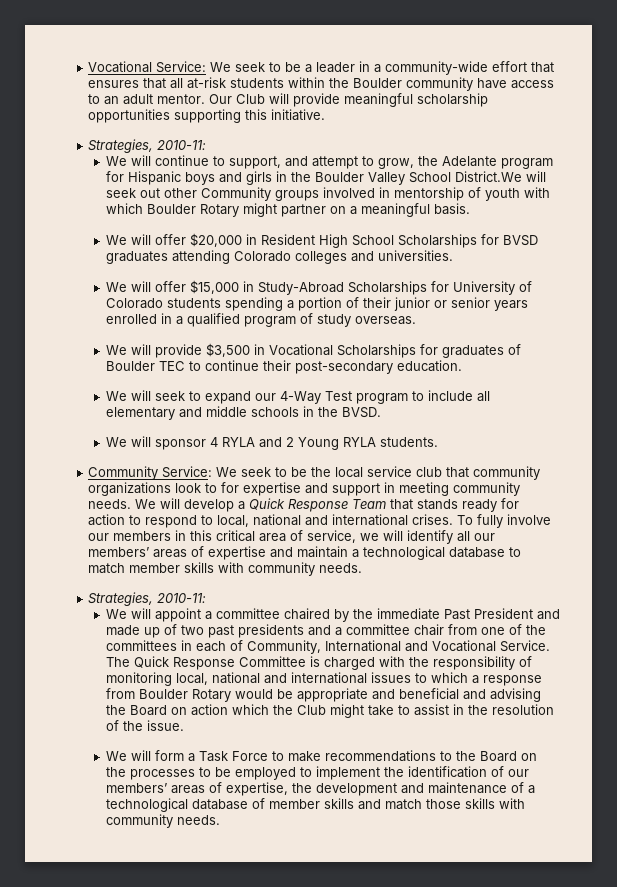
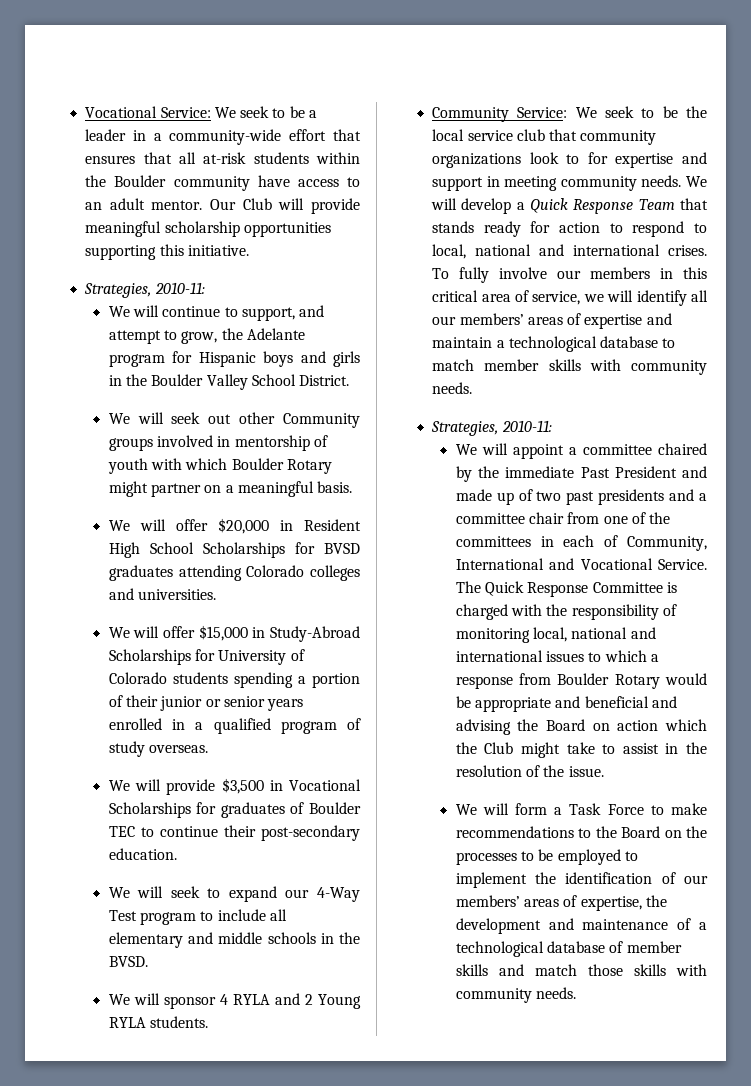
- We will continue to support, and attempt to grow, the Adelante program for Hispanic boys and girls in the Boulder Valley School District.We will seek out other Community groups involved in mentorship of youth with which Boulder Rotary might partner on a meaningful basis.
+ We will continue to support, and attempt to grow, the Adelante program for Hispanic boys and girls in the Boulder Valley School District.
+ We will seek out other Community groups involved in mentorship of youth with which Boulder Rotary might partner on a meaningful basis.

